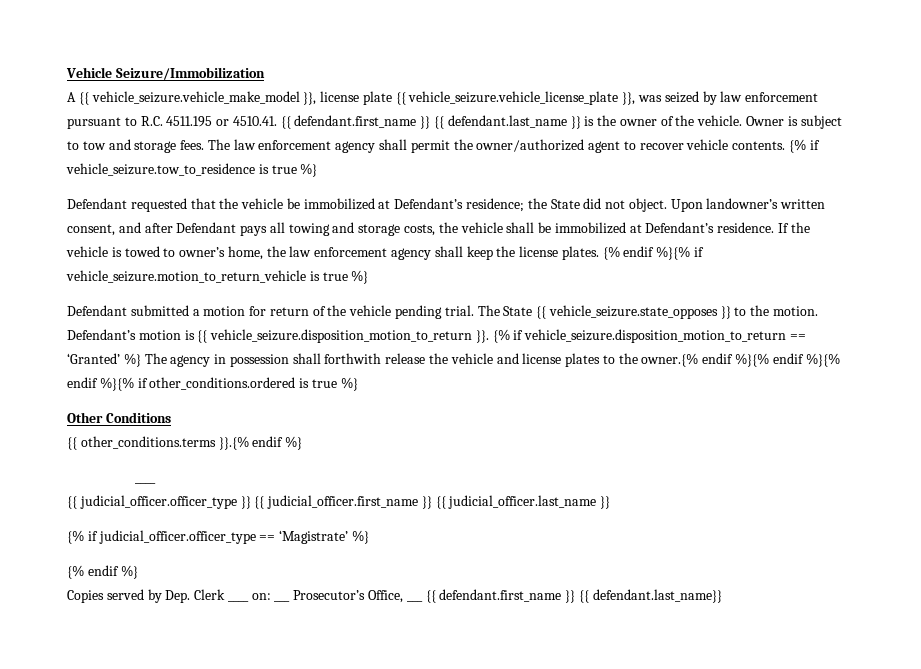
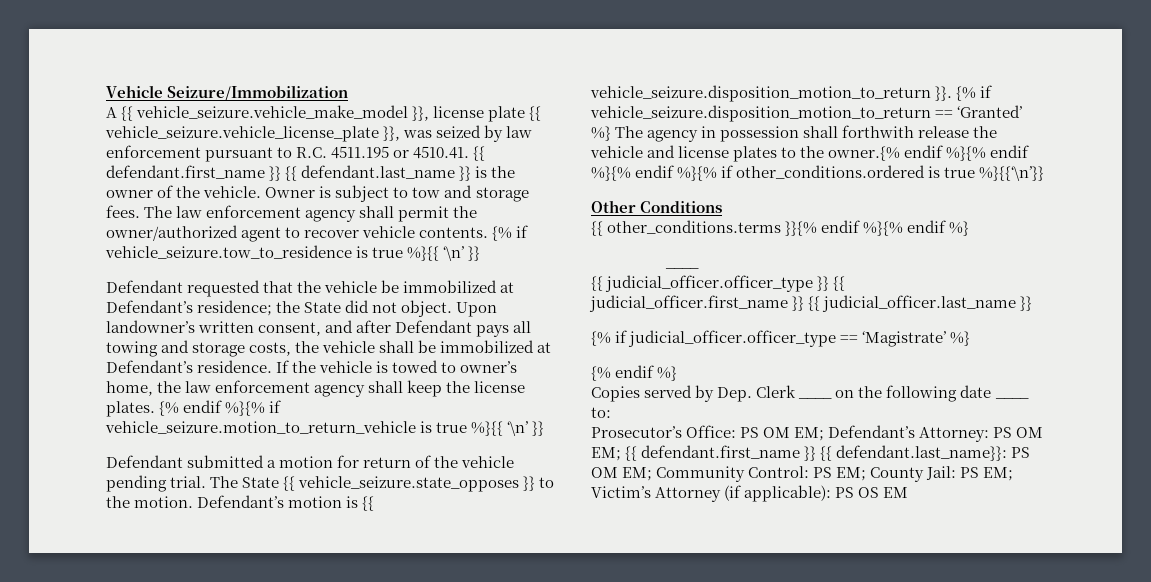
- {% if vehicle_seizure.tow_to_residence is true %}
+ {% if vehicle_seizure.tow_to_residence is true %}{{ ‘\n’ }}
- {% endif %}{% if vehicle_seizure.motion_to_return_vehicle is true %}
+ {% endif %}{% if vehicle_seizure.motion_to_return_vehicle is true %}{{ ‘\n’ }}
- {% if vehicle_seizure.disposition_motion_to_return == ‘Granted’ %} The agency in possession shall forthwith release the vehicle and license plates to the owner.{% endif %}{% endif %}{% endif %}{% if other_conditions.ordered is true %}
+ {% if vehicle_seizure.disposition_motion_to_return == ‘Granted’ %} The agency in possession shall forthwith release the vehicle and license plates to the owner.{% endif %}{% endif %}{% endif %}{% if other_conditions.ordered is true %}{{‘\n’}}
- {{ other_conditions.terms }}.{% endif %}
+ {{ other_conditions.terms }}{% endif %}{% endif %}
- Copies served by Dep. Clerk ____ on: ___ Prosecutor’s Office, ___ {{ defendant.first_name }} {{ defendant.last_name}}
+ Copies served by Dep. Clerk ____ on the following date ____ to:
+ Prosecutor’s Office: PS OM EM; Defendant’s Attorney: PS OM EM; {{ defendant.first_name }} {{ defendant.last_name}}: PS OM EM; Community Control: PS EM; County Jail: PS EM; Victim’s Attorney (if applicable): PS OS EM

